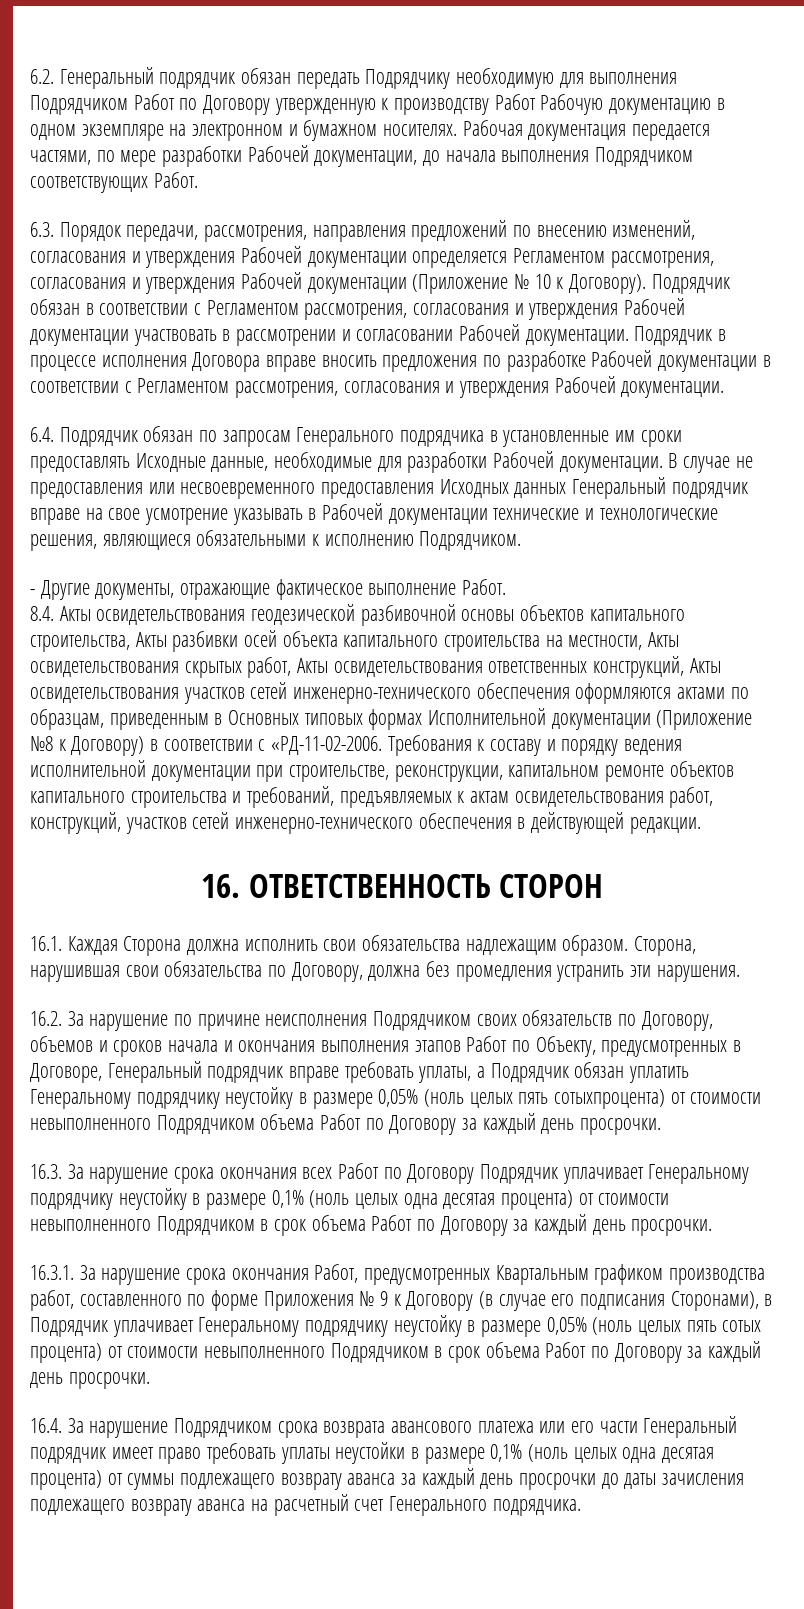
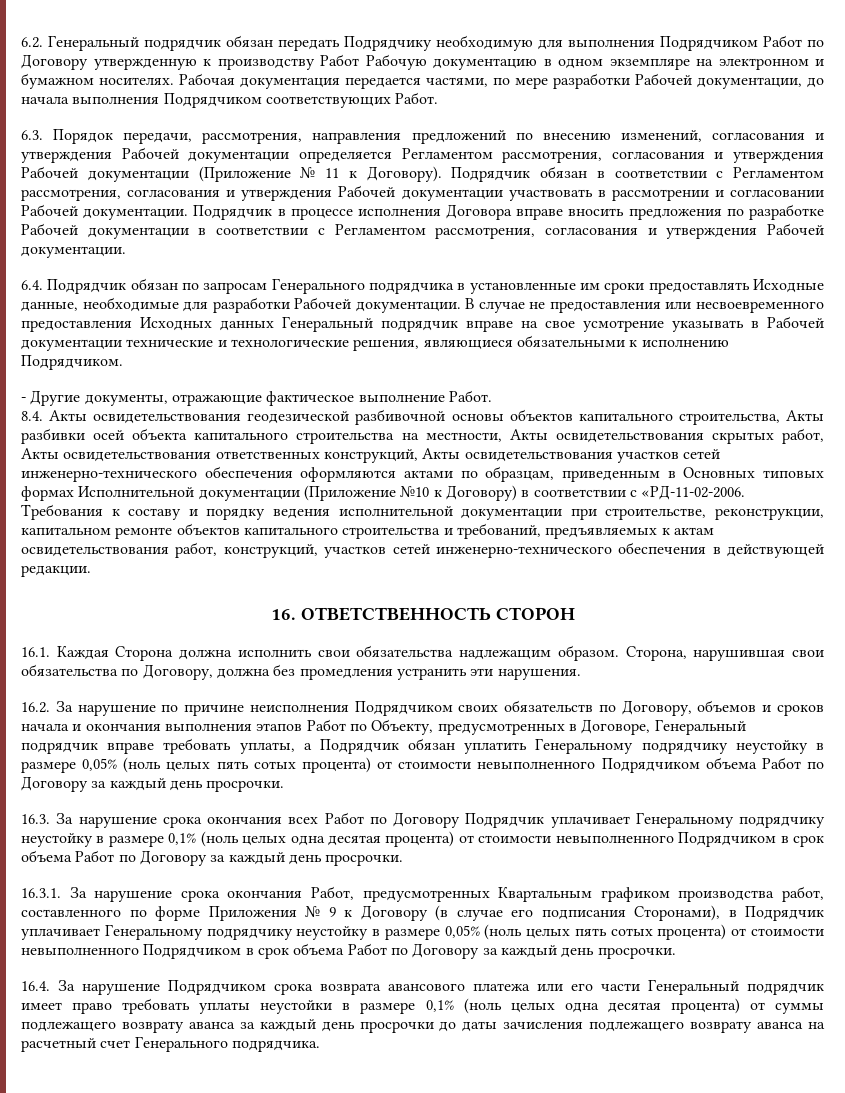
- 6.3. Порядок передачи, рассмотрения, направления предложений по внесению изменений, согласования и утверждения Рабочей документации определяется Регламентом рассмотрения, согласования и утверждения Рабочей документации (Приложение № 10 к Договору).
+ 6.3. Порядок передачи, рассмотрения, направления предложений по внесению изменений, согласования и утверждения Рабочей документации определяется Регламентом рассмотрения, согласования и утверждения Рабочей документации (Приложение № 11 к Договору).
- 8.4. Акты освидетельствования геодезической разбивочной основы объектов капитального строительства, Акты разбивки осей объекта капитального строительства на местности, Акты освидетельствования скрытых работ, Акты освидетельствования ответственных конструкций, Акты освидетельствования участков сетей инженерно-технического обеспечения оформляются актами по образцам, приведенным в Основных типовых формах Исполнительной документации (Приложение №8 к Договору) в соответствии с «РД-11-02-2006.
+ 8.4. Акты освидетельствования геодезической разбивочной основы объектов капитального строительства, Акты разбивки осей объекта капитального строительства на местности, Акты освидетельствования скрытых работ, Акты освидетельствования ответственных конструкций, Акты освидетельствования участков сетей инженерно-технического обеспечения оформляются актами по образцам, приведенным в Основных типовых формах Исполнительной документации (Приложение №10 к Договору) в соответствии с «РД-11-02-2006.
- 16.2. За нарушение по причине неисполнения Подрядчиком своих обязательств по Договору, объемов и сроков начала и окончания выполнения этапов Работ по Объекту, предусмотренных в Договоре, Генеральный подрядчик вправе требовать уплаты, а Подрядчик обязан уплатить Генеральному подрядчику неустойку в размере 0,05% (ноль целых пять сотыхпроцента) от стоимости невыполненного Подрядчиком объема Работ по Договору за каждый день просрочки.
+ 16.2. За нарушение по причине неисполнения Подрядчиком своих обязательств по Договору, объемов и сроков начала и окончания выполнения этапов Работ по Объекту, предусмотренных в Договоре, Генеральный подрядчик вправе требовать уплаты, а Подрядчик обязан уплатить Генеральному подрядчику неустойку в размере 0,05% (ноль целых пять сотых процента) от стоимости невыполненного Подрядчиком объема Работ по Договору за каждый день просрочки.

